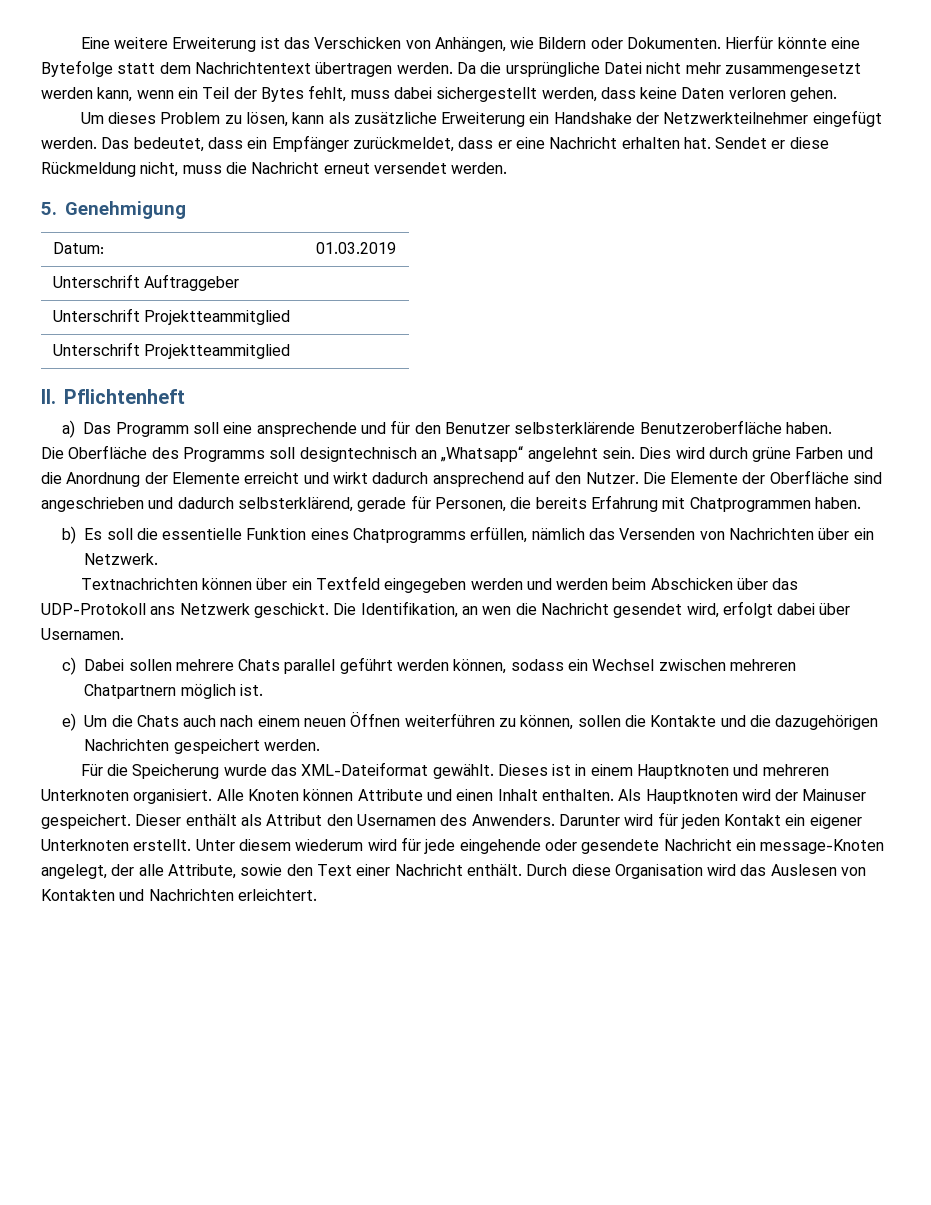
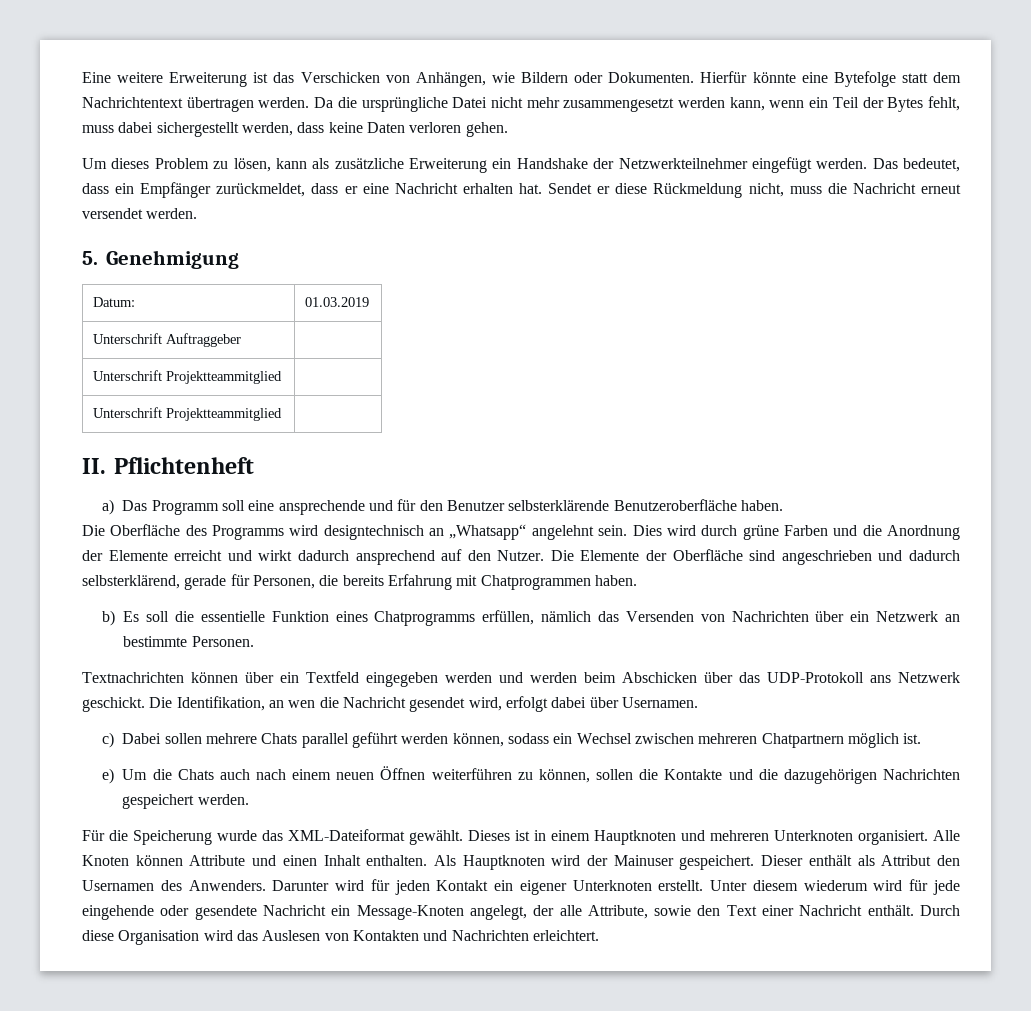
- Die Oberfläche des Programms soll designtechnisch an „Whatsapp“ angelehnt sein.
+ Die Oberfläche des Programms wird designtechnisch an „Whatsapp“ angelehnt sein.
- b) Es soll die essentielle Funktion eines Chatprogramms erfüllen, nämlich das Versenden von Nachrichten über ein Netzwerk.
+ b) Es soll die essentielle Funktion eines Chatprogramms erfüllen, nämlich das Versenden von Nachrichten über ein Netzwerk an bestimmte Personen.
- Unter diesem wiederum wird für jede eingehende oder gesendete Nachricht ein message-Knoten angelegt, der alle Attribute, sowie den Text einer Nachricht enthält.
+ Unter diesem wiederum wird für jede eingehende oder gesendete Nachricht ein Message-Knoten angelegt, der alle Attribute, sowie den Text einer Nachricht enthält.

